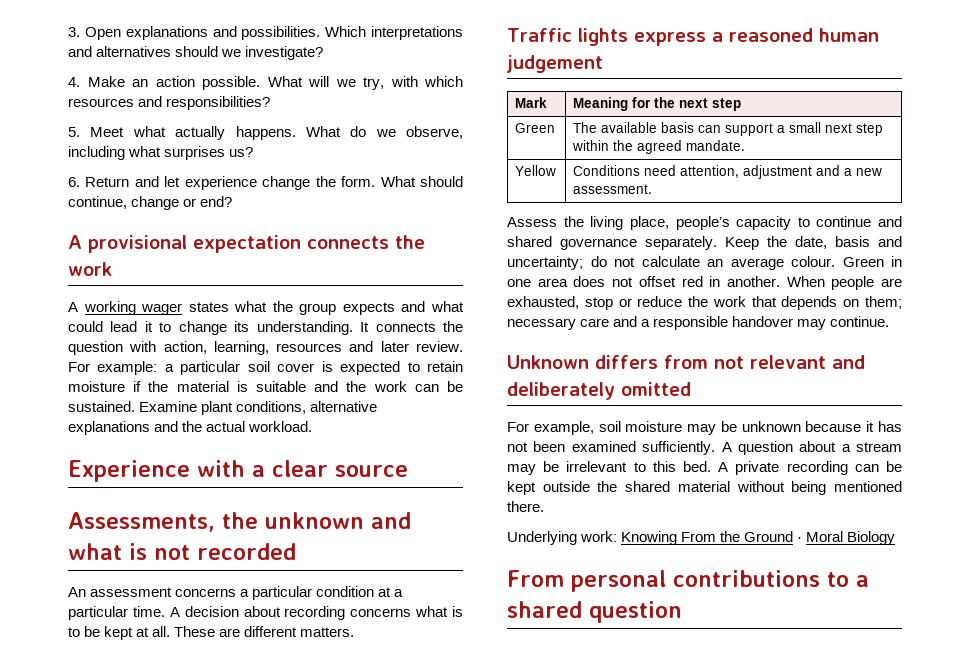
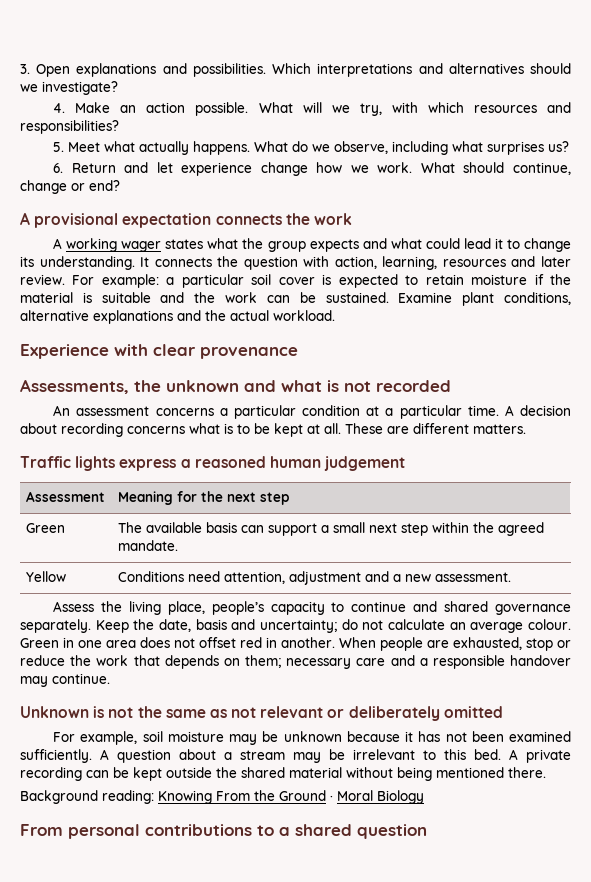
- 6. Return and let experience change the form.
+ 6. Return and let experience change how we work.
- Experience with a clear source
+ Experience with clear provenance
- Mark | Meaning for the next step
+ Assessment | Meaning for the next step
- Unknown differs from not relevant and deliberately omitted
+ Unknown is not the same as not relevant or deliberately omitted
- Underlying work: Knowing From the Ground · Moral Biology
+ Background reading: Knowing From the Ground · Moral Biology

